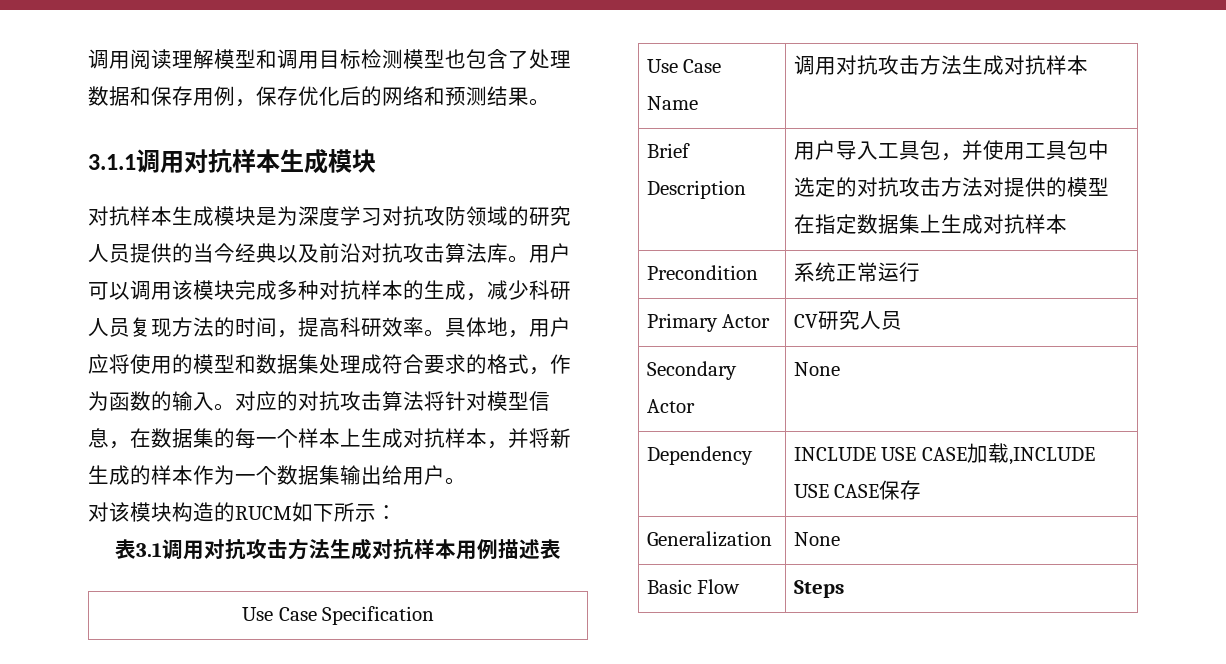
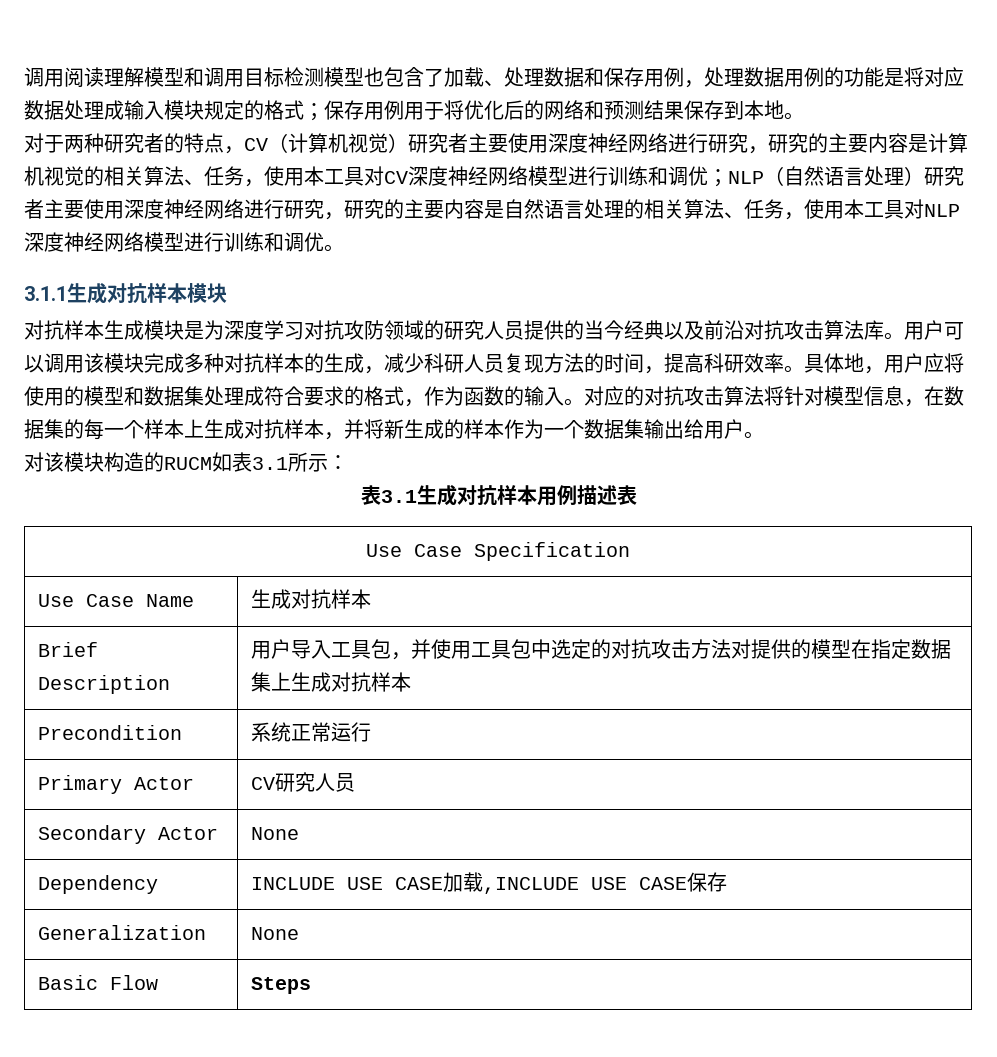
- 调用阅读理解模型和调用目标检测模型也包含了处理数据和保存用例，保存优化后的网络和预测结果。
+ 调用阅读理解模型和调用目标检测模型也包含了加载、处理数据和保存用例，处理数据用例的功能是将对应数据处理成输入模块规定的格式；保存用例用于将优化后的网络和预测结果保存到本地。
+ 对于两种研究者的特点，CV（计算机视觉）研究者主要使用深度神经网络进行研究，研究的主要内容是计算机视觉的相关算法、任务，使用本工具对CV深度神经网络模型进行训练和调优；NLP（自然语言处理）研究者主要使用深度神经网络进行研究，研究的主要内容是自然语言处理的相关算法、任务，使用本工具对NLP深度神经网络模型进行训练和调优。
- 3.1.1调用对抗样本生成模块
+ 3.1.1生成对抗样本模块
- 对该模块构造的RUCM如下所示：
+ 对该模块构造的RUCM如表3.1所示：
- 表3.1调用对抗攻击方法生成对抗样本用例描述表
+ 表3.1生成对抗样本用例描述表
- Use Case Name | 调用对抗攻击方法生成对抗样本
+ Use Case Name | 生成对抗样本

